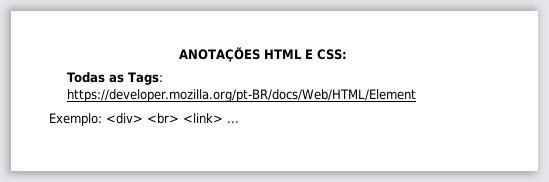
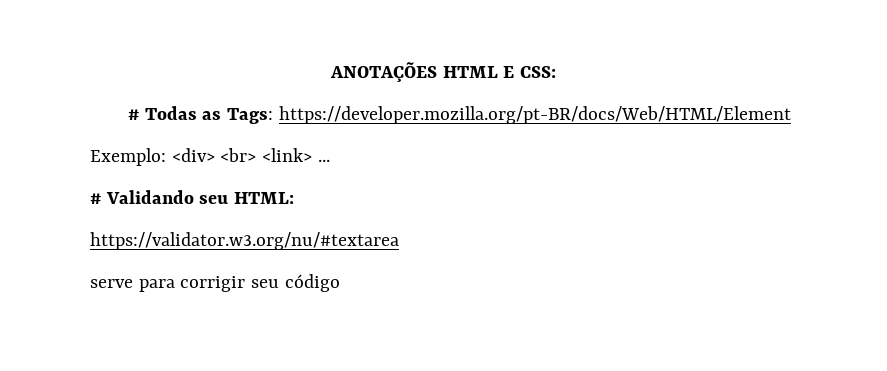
- Todas as Tags: https://developer.mozilla.org/pt-BR/docs/Web/HTML/Element
+ # Todas as Tags: https://developer.mozilla.org/pt-BR/docs/Web/HTML/Element
+ # Validando seu HTML:
+ https://validator.w3.org/nu/#textarea
+ serve para corrigir seu código

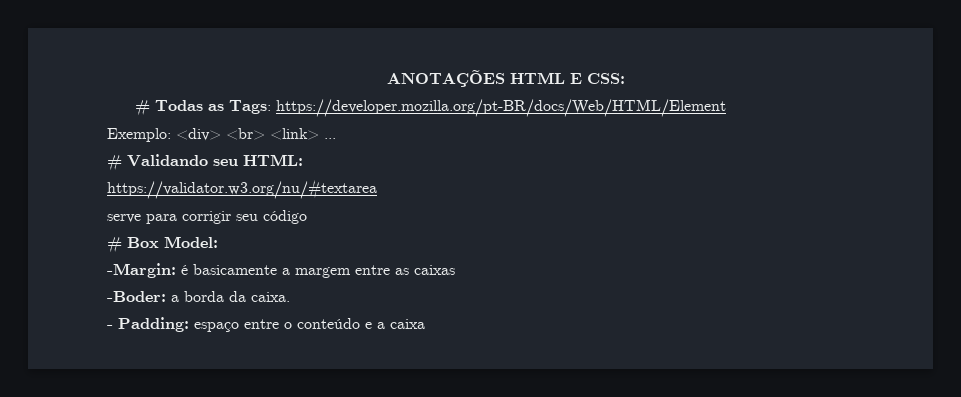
+ # Box Model:
+ -Margin: é basicamente a margem entre as caixas
+ -Boder: a borda da caixa.
+ - Padding: espaço entre o conteúdo e a caixa

